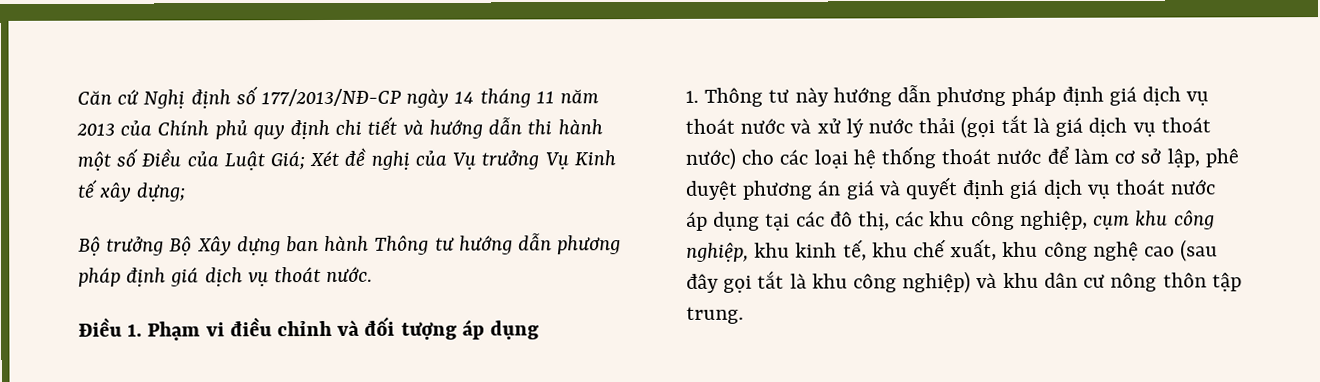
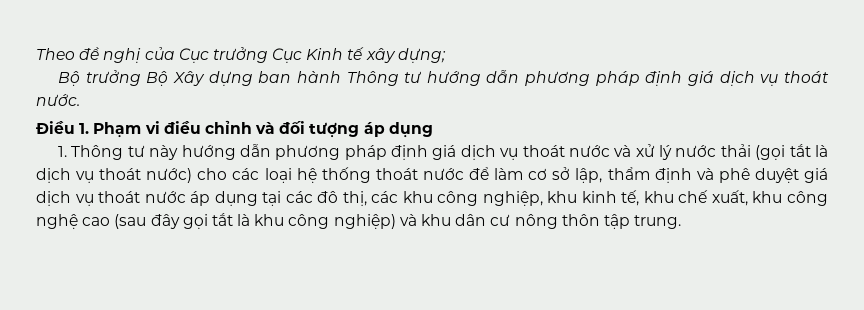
- Căn cứ Nghị định số 177/2013/NĐ-CP ngày 14 tháng 11 năm 2013 của Chính phủ quy định chi tiết và hướng dẫn thi hành một số Điều của Luật Giá; Xét đề nghị của Vụ trưởng Vụ Kinh tế xây dựng;
+ Theo đề nghị của Cục trưởng Cục Kinh tế xây dựng;
- 1. Thông tư này hướng dẫn phương pháp định giá dịch vụ thoát nước và xử lý nước thải (gọi tắt là giá dịch vụ thoát nước) cho các loại hệ thống thoát nước để làm cơ sở lập, phê duyệt phương án giá và quyết định giá dịch vụ thoát nước áp dụng tại các đô thị, các khu công nghiệp, cụm khu công nghiệp, khu kinh tế, khu chế xuất, khu công nghệ cao (sau đây gọi tắt là khu công nghiệp) và khu dân cư nông thôn tập trung.
+ 1. Thông tư này hướng dẫn phương pháp định giá dịch vụ thoát nước và xử lý nước thải (gọi tắt là dịch vụ thoát nước) cho các loại hệ thống thoát nước để làm cơ sở lập, thẩm định và phê duyệt giá dịch vụ thoát nước áp dụng tại các đô thị, các khu công nghiệp, khu kinh tế, khu chế xuất, khu công nghệ cao (sau đây gọi tắt là khu công nghiệp) và khu dân cư nông thôn tập trung.

